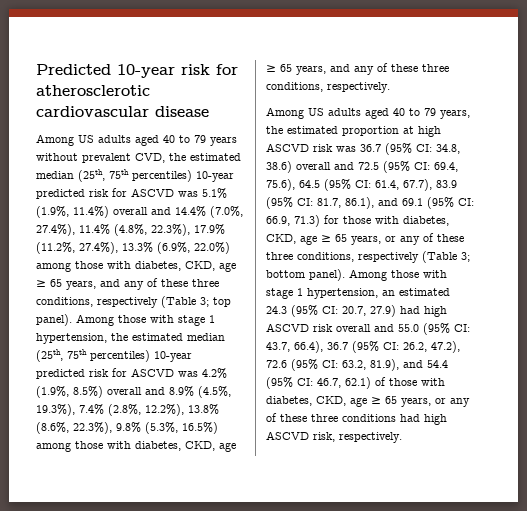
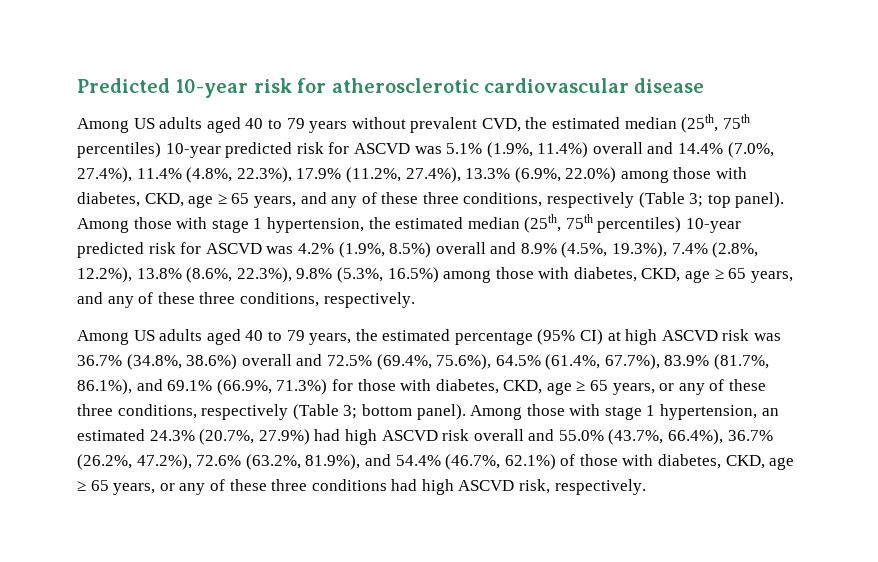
- Among US adults aged 40 to 79 years, the estimated proportion at high ASCVD risk was 36.7 (95% CI: 34.8, 38.6) overall and 72.5 (95% CI: 69.4, 75.6), 64.5 (95% CI: 61.4, 67.7), 83.9 (95% CI: 81.7, 86.1), and 69.1 (95% CI: 66.9, 71.3) for those with diabetes, CKD, age ≥ 65 years, or any of these three conditions, respectively (Table 3; bottom panel).
+ Among US adults aged 40 to 79 years, the estimated percentage (95% CI) at high ASCVD risk was 36.7% (34.8%, 38.6%) overall and 72.5% (69.4%, 75.6%), 64.5% (61.4%, 67.7%), 83.9% (81.7%, 86.1%), and 69.1% (66.9%, 71.3%) for those with diabetes, CKD, age ≥ 65 years, or any of these three conditions, respectively (Table 3; bottom panel).
- Among those with stage 1 hypertension, an estimated 24.3 (95% CI: 20.7, 27.9) had high ASCVD risk overall and 55.0 (95% CI: 43.7, 66.4), 36.7 (95% CI: 26.2, 47.2), 72.6 (95% CI: 63.2, 81.9), and 54.4 (95% CI: 46.7, 62.1) of those with diabetes, CKD, age ≥ 65 years, or any of these three conditions had high ASCVD risk, respectively.
+ Among those with stage 1 hypertension, an estimated 24.3% (20.7%, 27.9%) had high ASCVD risk overall and 55.0% (43.7%, 66.4%), 36.7% (26.2%, 47.2%), 72.6% (63.2%, 81.9%), and 54.4% (46.7%, 62.1%) of those with diabetes, CKD, age ≥ 65 years, or any of these three conditions had high ASCVD risk, respectively.

